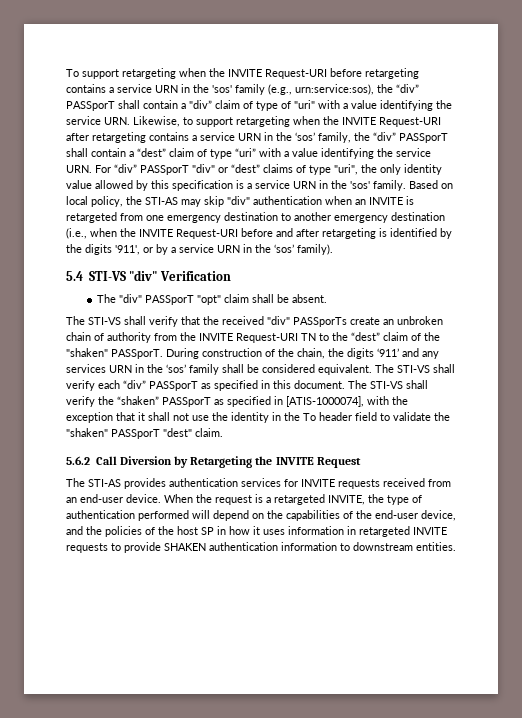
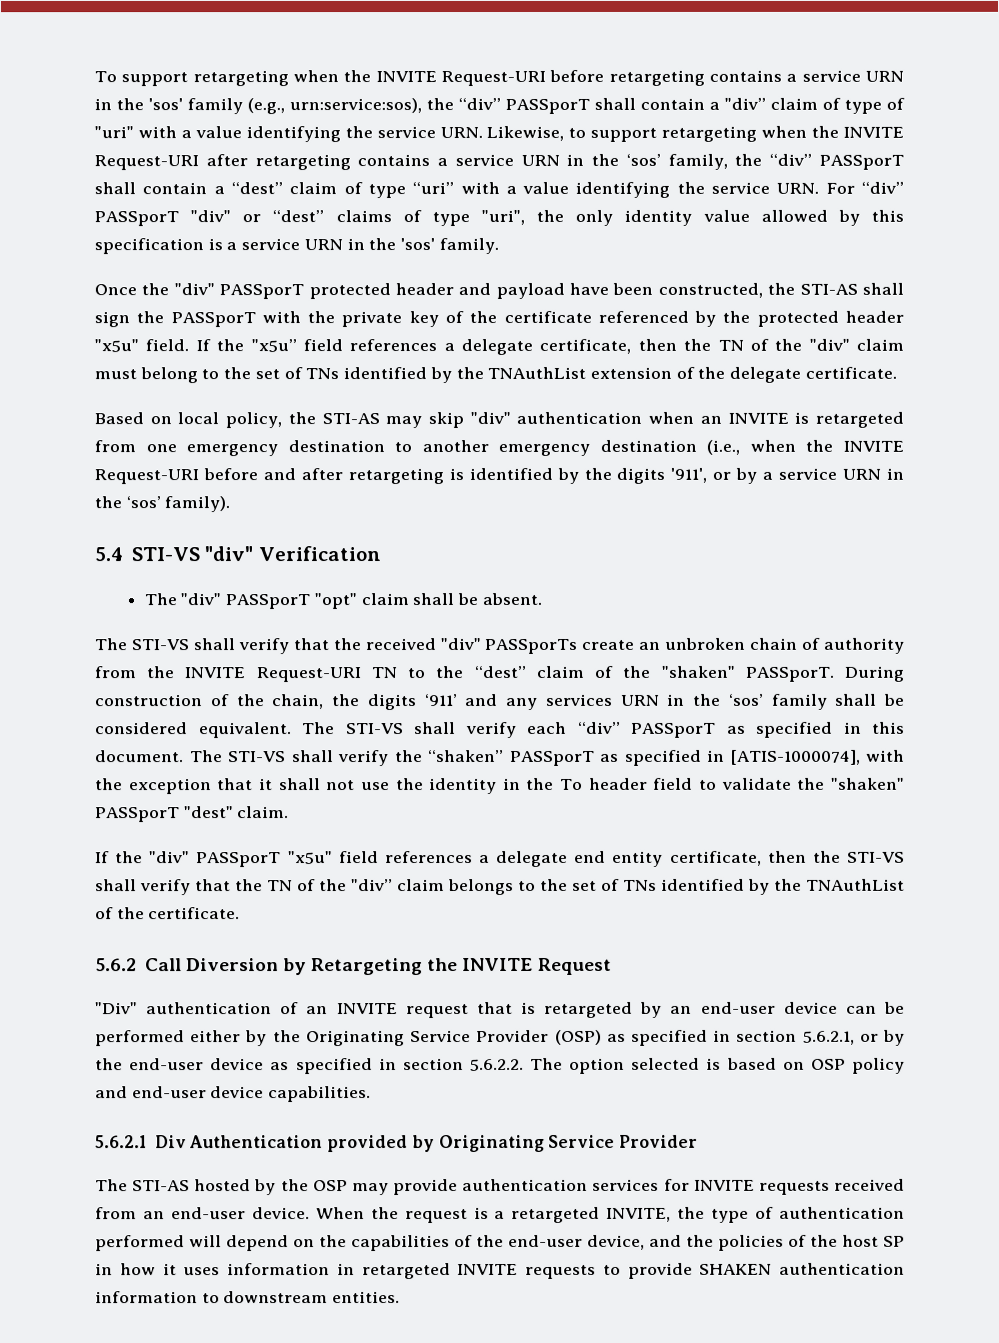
- To support retargeting when the INVITE Request-URI before retargeting contains a service URN in the 'sos' family (e.g., urn:service:sos), the “div” PASSporT shall contain a "div” claim of type of "uri" with a value identifying the service URN. Likewise, to support retargeting when the INVITE Request-URI after retargeting contains a service URN in the ‘sos’ family, the “div” PASSporT shall contain a “dest” claim of type “uri” with a value identifying the service URN. For “div” PASSporT "div" or “dest” claims of type "uri", the only identity value allowed by this specification is a service URN in the 'sos' family. Based on local policy, the STI-AS may skip "div" authentication when an INVITE is retargeted from one emergency destination to another emergency destination (i.e., when the INVITE Request-URI before and after retargeting is identified by the digits '911', or by a service URN in the ‘sos’ family).
+ To support retargeting when the INVITE Request-URI before retargeting contains a service URN in the 'sos' family (e.g., urn:service:sos), the “div” PASSporT shall contain a "div” claim of type of "uri" with a value identifying the service URN. Likewise, to support retargeting when the INVITE Request-URI after retargeting contains a service URN in the ‘sos’ family, the “div” PASSporT shall contain a “dest” claim of type “uri” with a value identifying the service URN. For “div” PASSporT "div" or “dest” claims of type "uri", the only identity value allowed by this specification is a service URN in the 'sos' family.
+ Once the "div" PASSporT protected header and payload have been constructed, the STI-AS shall sign the PASSporT with the private key of the certificate referenced by the protected header "x5u" field. If the "x5u” field references a delegate certificate, then the TN of the "div" claim must belong to the set of TNs identified by the TNAuthList extension of the delegate certificate.
+ Based on local policy, the STI-AS may skip "div" authentication when an INVITE is retargeted from one emergency destination to another emergency destination (i.e., when the INVITE Request-URI before and after retargeting is identified by the digits '911', or by a service URN in the ‘sos’ family).
+ If the "div" PASSporT "x5u" field references a delegate end entity certificate, then the STI-VS shall verify that the TN of the "div” claim belongs to the set of TNs identified by the TNAuthList of the certificate.
- The STI-AS provides authentication services for INVITE requests received from an end-user device.
+ "Div" authentication of an INVITE request that is retargeted by an end-user device can be performed either by the Originating Service Provider (OSP) as specified in section 5.6.2.1, or by the end-user device as specified in section 5.6.2.2. The option selected is based on OSP policy and end-user device capabilities.
+ 5.6.2.1 Div Authentication provided by Originating Service Provider
+ The STI-AS hosted by the OSP may provide authentication services for INVITE requests received from an end-user device.

